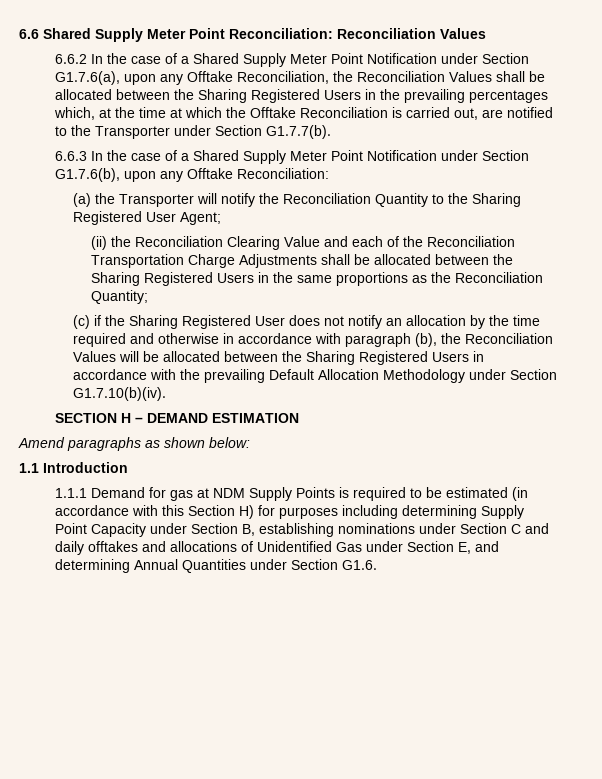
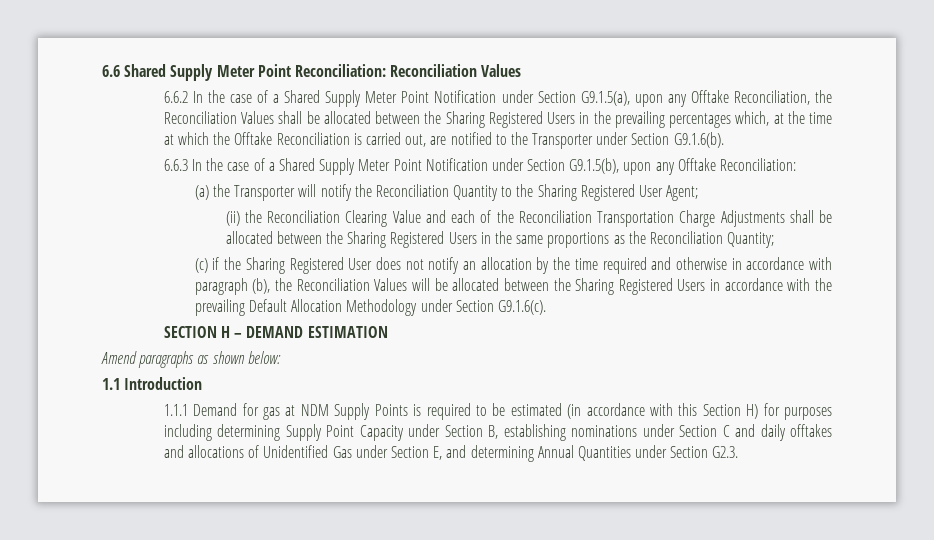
- 6.6.2 In the case of a Shared Supply Meter Point Notification under Section G1.7.6(a), upon any Offtake Reconciliation, the Reconciliation Values shall be allocated between the Sharing Registered Users in the prevailing percentages which, at the time at which the Offtake Reconciliation is carried out, are notified to the Transporter under Section G1.7.7(b).
+ 6.6.2 In the case of a Shared Supply Meter Point Notification under Section G9.1.5(a), upon any Offtake Reconciliation, the Reconciliation Values shall be allocated between the Sharing Registered Users in the prevailing percentages which, at the time at which the Offtake Reconciliation is carried out, are notified to the Transporter under Section G9.1.6(b).
- 6.6.3 In the case of a Shared Supply Meter Point Notification under Section G1.7.6(b), upon any Offtake Reconciliation:
+ 6.6.3 In the case of a Shared Supply Meter Point Notification under Section G9.1.5(b), upon any Offtake Reconciliation:
- (c) if the Sharing Registered User does not notify an allocation by the time required and otherwise in accordance with paragraph (b), the Reconciliation Values will be allocated between the Sharing Registered Users in accordance with the prevailing Default Allocation Methodology under Section G1.7.10(b)(iv).
+ (c) if the Sharing Registered User does not notify an allocation by the time required and otherwise in accordance with paragraph (b), the Reconciliation Values will be allocated between the Sharing Registered Users in accordance with the prevailing Default Allocation Methodology under Section G9.1.6(c).
- 1.1.1 Demand for gas at NDM Supply Points is required to be estimated (in accordance with this Section H) for purposes including determining Supply Point Capacity under Section B, establishing nominations under Section C and daily offtakes and allocations of Unidentified Gas under Section E, and determining Annual Quantities under Section G1.6.
+ 1.1.1 Demand for gas at NDM Supply Points is required to be estimated (in accordance with this Section H) for purposes including determining Supply Point Capacity under Section B, establishing nominations under Section C and daily offtakes and allocations of Unidentified Gas under Section E, and determining Annual Quantities under Section G2.3.

